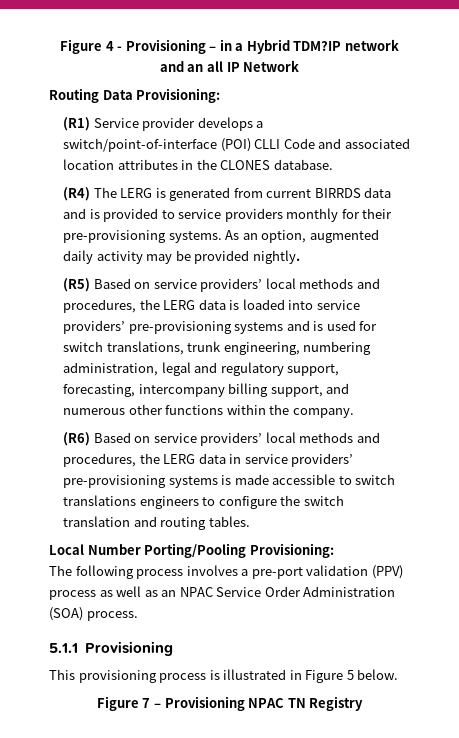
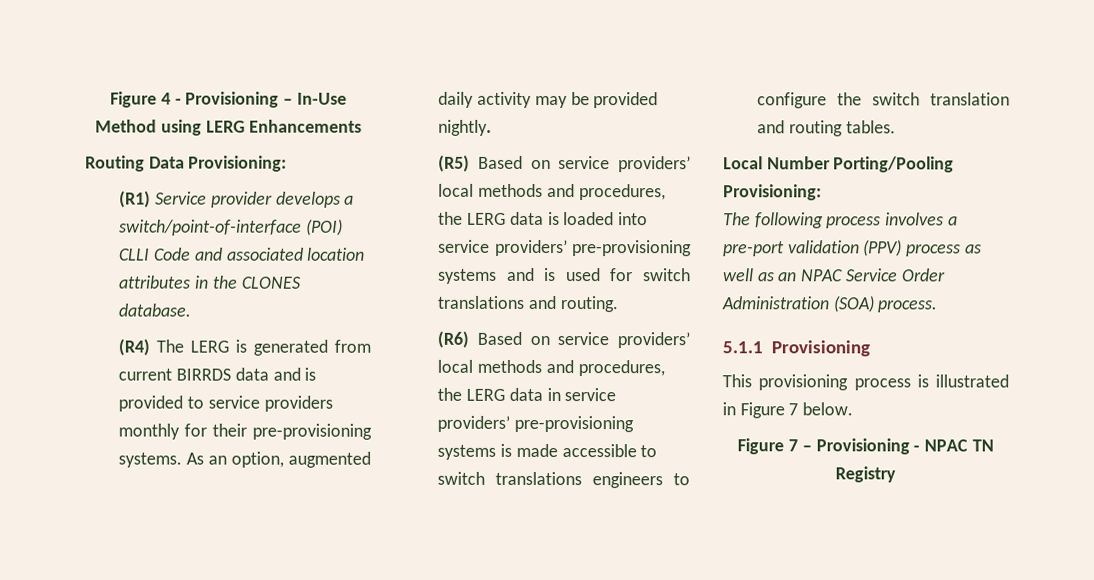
- Figure 4 - Provisioning – in a Hybrid TDM?IP network and an all IP Network
+ Figure 4 - Provisioning – In-Use Method using LERG Enhancements
- (R5) Based on service providers’ local methods and procedures, the LERG data is loaded into service providers’ pre-provisioning systems and is used for switch translations, trunk engineering, numbering administration, legal and regulatory support, forecasting, intercompany billing support, and numerous other functions within the company.
+ (R5) Based on service providers’ local methods and procedures, the LERG data is loaded into service providers’ pre-provisioning systems and is used for switch translations and routing.
- This provisioning process is illustrated in Figure 5 below.
+ This provisioning process is illustrated in Figure 7 below.
- Figure 7 – Provisioning NPAC TN Registry
+ Figure 7 – Provisioning - NPAC TN Registry

